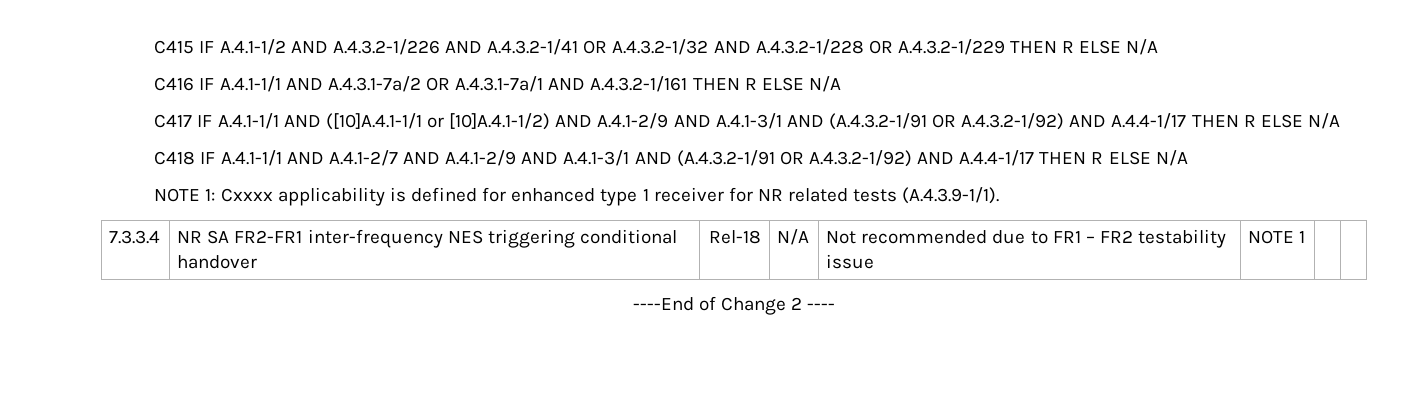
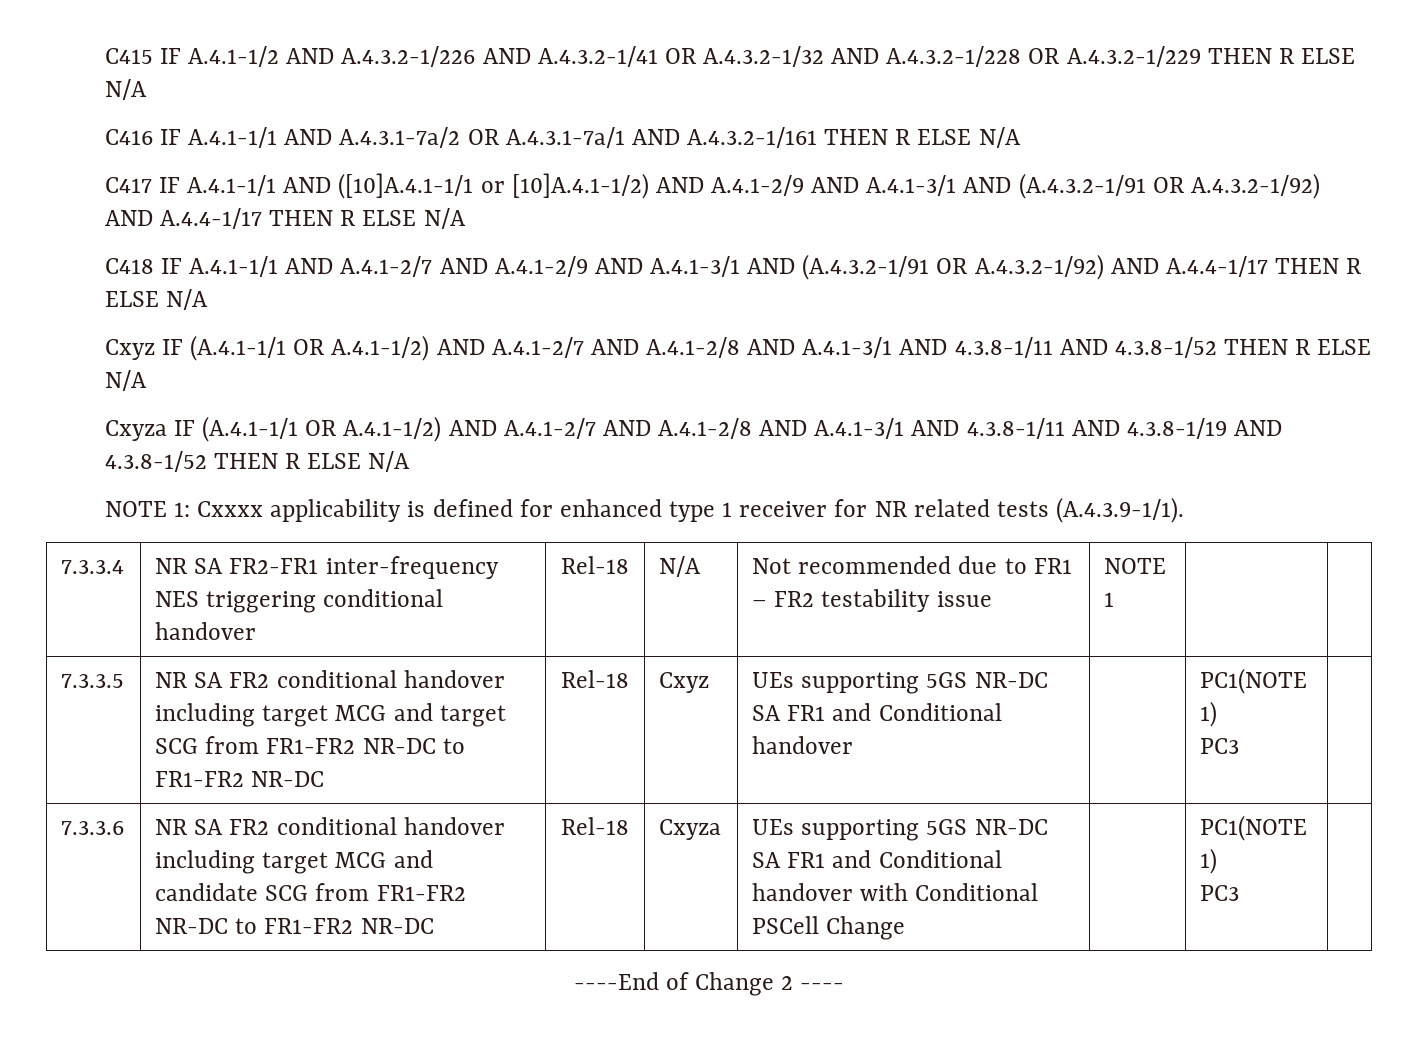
+ Cxyz IF (A.4.1-1/1 OR A.4.1-1/2) AND A.4.1-2/7 AND A.4.1-2/8 AND A.4.1-3/1 AND 4.3.8-1/11 AND 4.3.8-1/52 THEN R ELSE N/A
+ Cxyza IF (A.4.1-1/1 OR A.4.1-1/2) AND A.4.1-2/7 AND A.4.1-2/8 AND A.4.1-3/1 AND 4.3.8-1/11 AND 4.3.8-1/19 AND 4.3.8-1/52 THEN R ELSE N/A
+ 7.3.3.5 | NR SA FR2 conditional handover including target MCG and target SCG from FR1-FR2 NR-DC to FR1-FR2 NR-DC | Rel-18 | Cxyz | UEs supporting 5GS NR-DC SA FR1 and Conditional handover | | PC1(NOTE 1)
+ PC3 |
+ 7.3.3.6 | NR SA FR2 conditional handover including target MCG and candidate SCG from FR1-FR2 NR-DC to FR1-FR2 NR-DC | Rel-18 | Cxyza | UEs supporting 5GS NR-DC SA FR1 and Conditional handover with Conditional PSCell Change | | PC1(NOTE 1)
+ PC3 |

